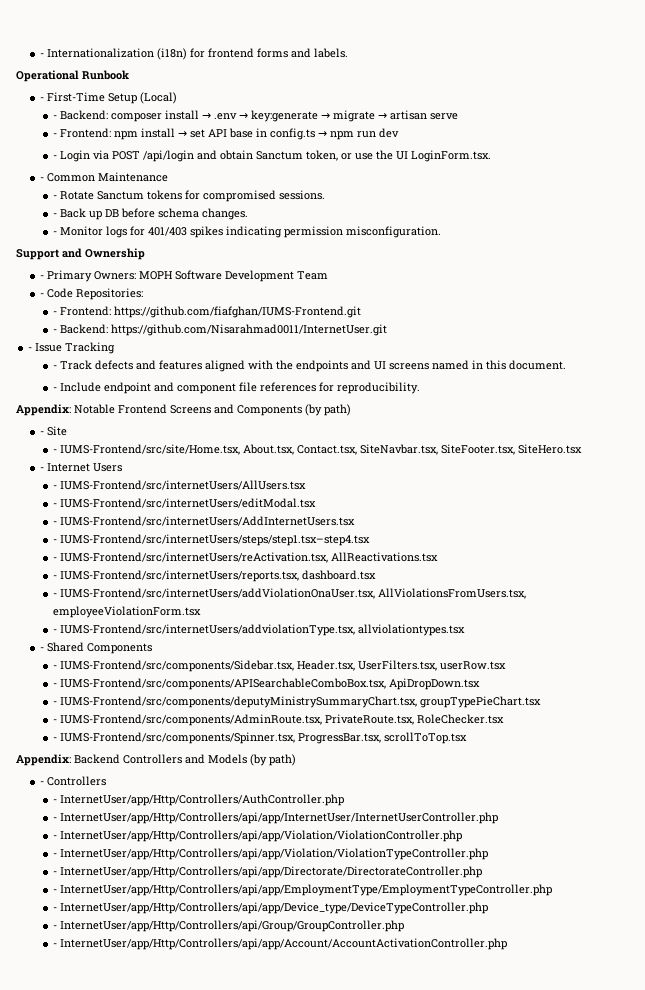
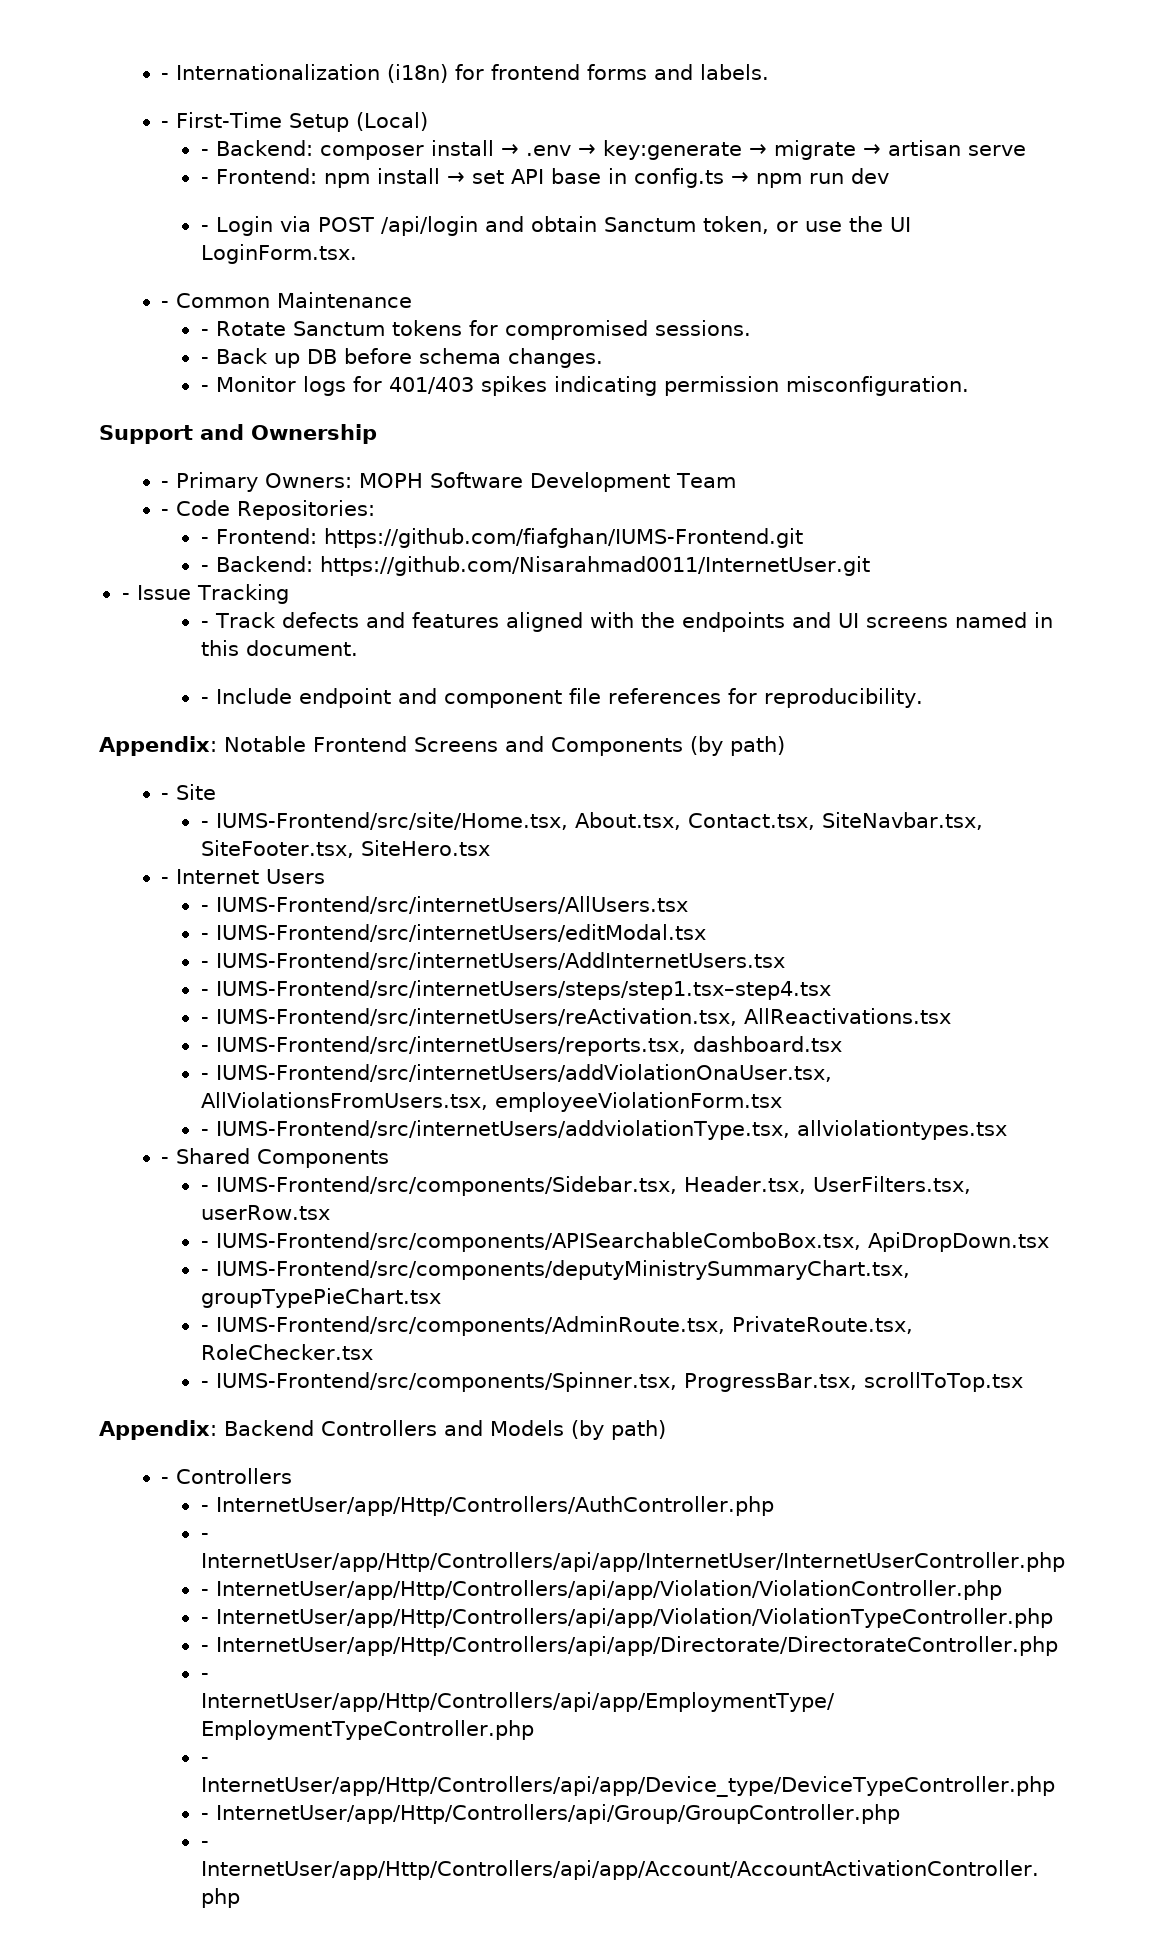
- Operational Runbook

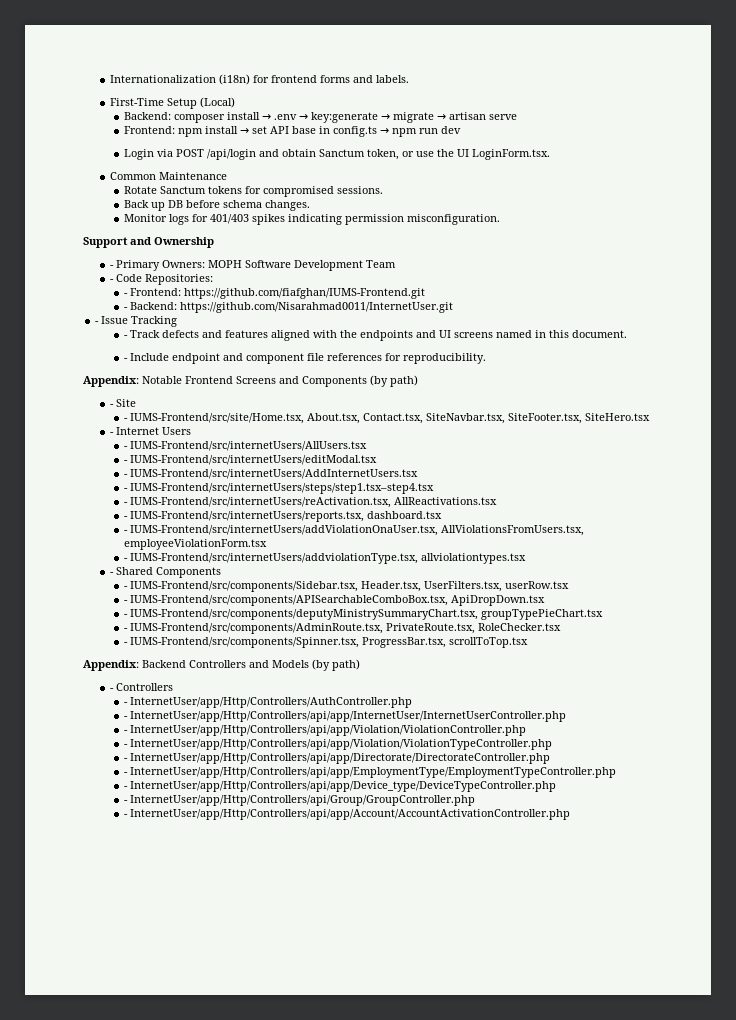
- - Internationalization (i18n) for frontend forms and labels.
+ Internationalization (i18n) for frontend forms and labels.
- - First-Time Setup (Local)
+ First-Time Setup (Local)
- - Backend: composer install → .env → key:generate → migrate → artisan serve
+ Backend: composer install → .env → key:generate → migrate → artisan serve
- - Frontend: npm install → set API base in config.ts → npm run dev
+ Frontend: npm install → set API base in config.ts → npm run dev
- - Login via POST /api/login and obtain Sanctum token, or use the UI LoginForm.tsx.
+ Login via POST /api/login and obtain Sanctum token, or use the UI LoginForm.tsx.
- - Common Maintenance
+ Common Maintenance
- - Rotate Sanctum tokens for compromised sessions.
+ Rotate Sanctum tokens for compromised sessions.
- - Back up DB before schema changes.
+ Back up DB before schema changes.
- - Monitor logs for 401/403 spikes indicating permission misconfiguration.
+ Monitor logs for 401/403 spikes indicating permission misconfiguration.

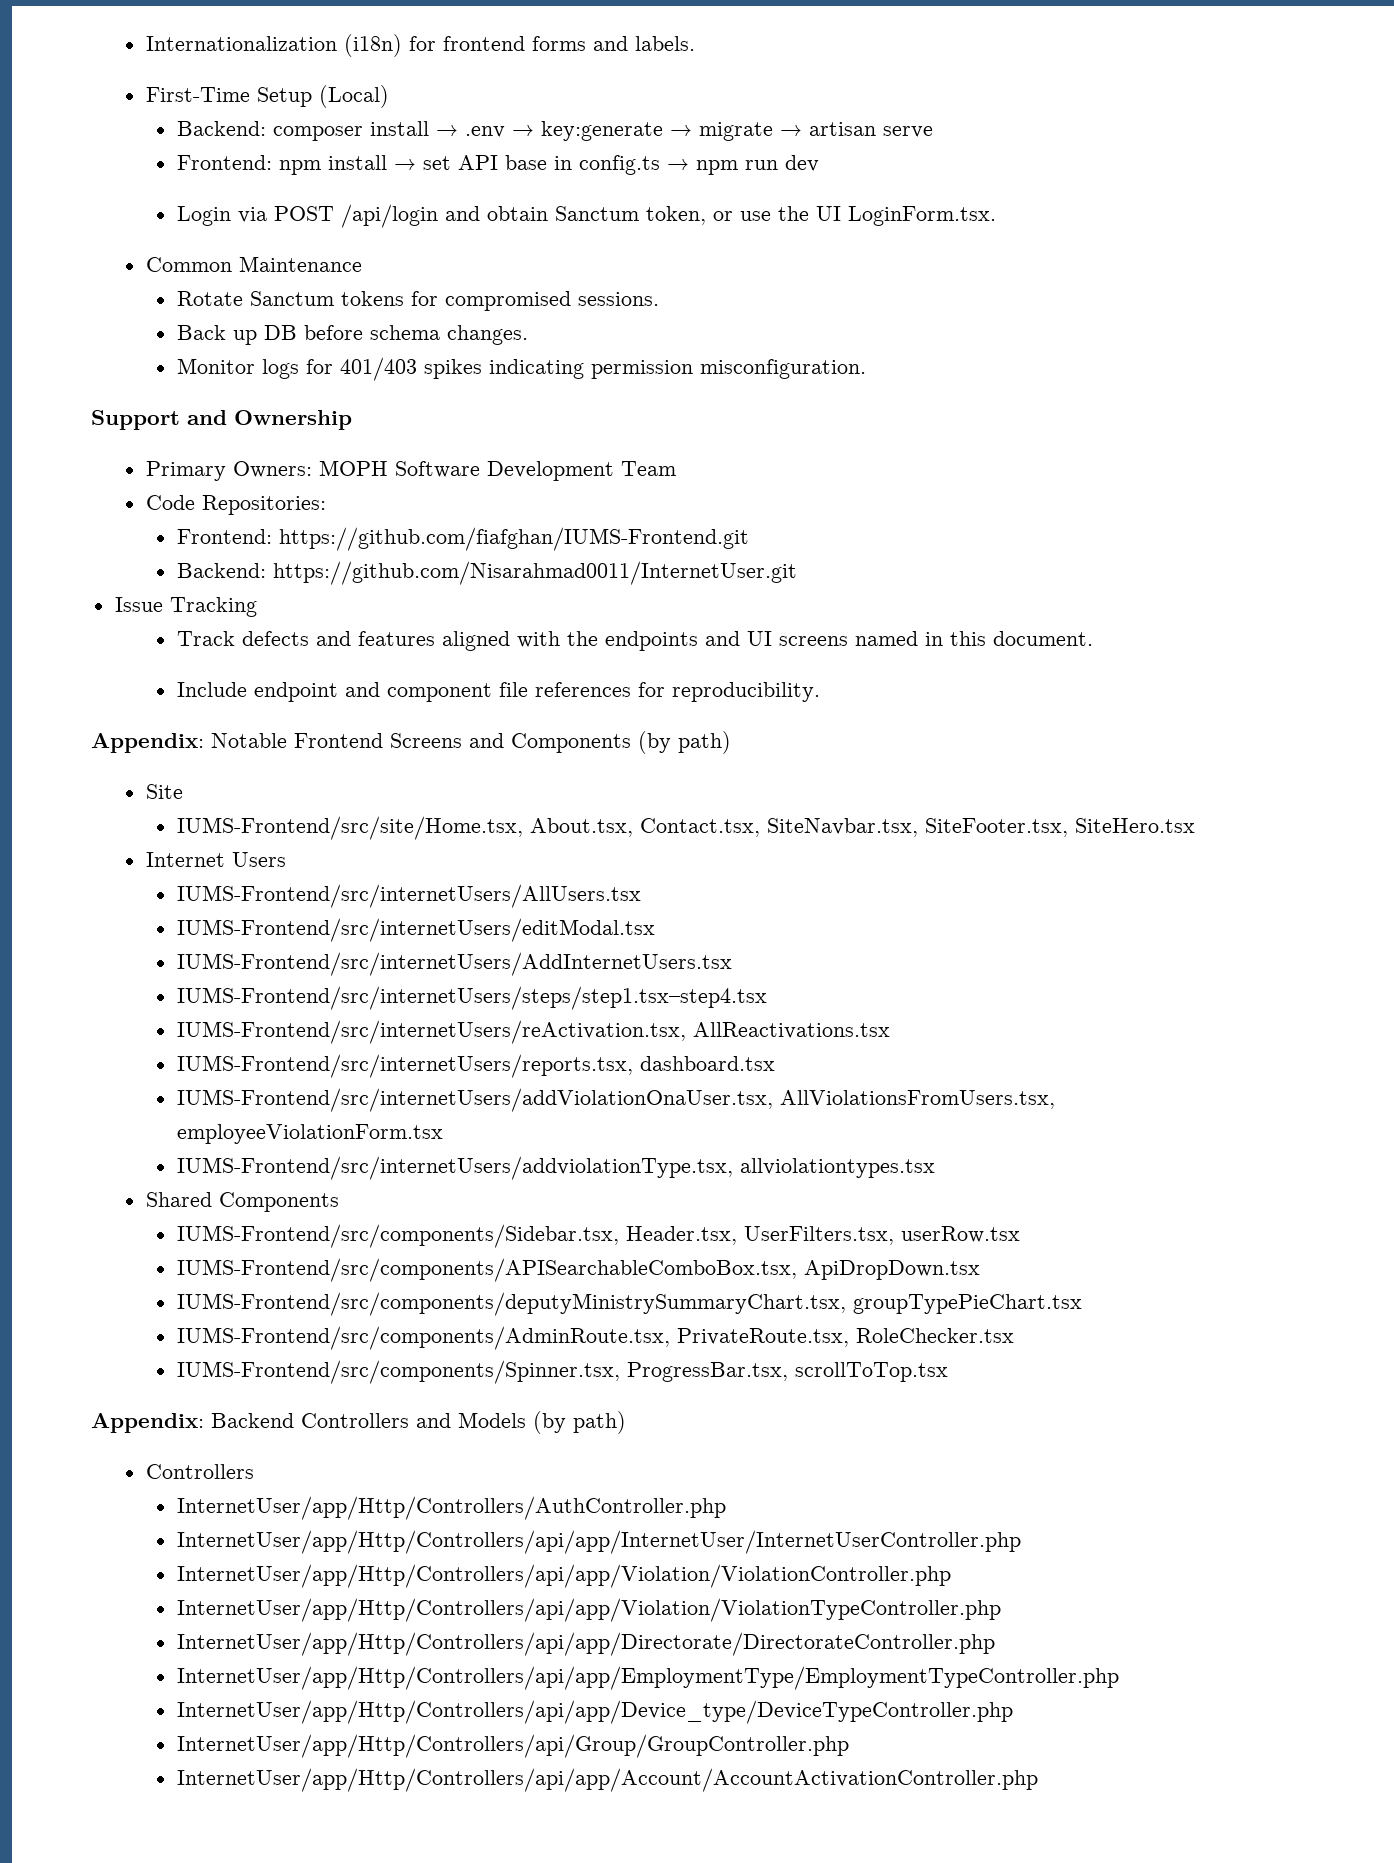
- - Primary Owners: MOPH Software Development Team
+ Primary Owners: MOPH Software Development Team
- - Code Repositories:
+ Code Repositories:
- - Frontend: https://github.com/fiafghan/IUMS-Frontend.git
+ Frontend: https://github.com/fiafghan/IUMS-Frontend.git
- - Backend: https://github.com/Nisarahmad0011/InternetUser.git
+ Backend: https://github.com/Nisarahmad0011/InternetUser.git
- - Issue Tracking
+ Issue Tracking
- - Track defects and features aligned with the endpoints and UI screens named in this document.
+ Track defects and features aligned with the endpoints and UI screens named in this document.
- - Include endpoint and component file references for reproducibility.
+ Include endpoint and component file references for reproducibility.
- - Site
+ Site
- - IUMS-Frontend/src/site/Home.tsx, About.tsx, Contact.tsx, SiteNavbar.tsx, SiteFooter.tsx, SiteHero.tsx
+ IUMS-Frontend/src/site/Home.tsx, About.tsx, Contact.tsx, SiteNavbar.tsx, SiteFooter.tsx, SiteHero.tsx
- - Internet Users
+ Internet Users
- - IUMS-Frontend/src/internetUsers/AllUsers.tsx
+ IUMS-Frontend/src/internetUsers/AllUsers.tsx
- - IUMS-Frontend/src/internetUsers/editModal.tsx
+ IUMS-Frontend/src/internetUsers/editModal.tsx
- - IUMS-Frontend/src/internetUsers/AddInternetUsers.tsx
+ IUMS-Frontend/src/internetUsers/AddInternetUsers.tsx
- - IUMS-Frontend/src/internetUsers/steps/step1.tsx–step4.tsx
+ IUMS-Frontend/src/internetUsers/steps/step1.tsx–step4.tsx
- - IUMS-Frontend/src/internetUsers/reActivation.tsx, AllReactivations.tsx
+ IUMS-Frontend/src/internetUsers/reActivation.tsx, AllReactivations.tsx
- - IUMS-Frontend/src/internetUsers/reports.tsx, dashboard.tsx
+ IUMS-Frontend/src/internetUsers/reports.tsx, dashboard.tsx
- - IUMS-Frontend/src/internetUsers/addViolationOnaUser.tsx, AllViolationsFromUsers.tsx, employeeViolationForm.tsx
+ IUMS-Frontend/src/internetUsers/addViolationOnaUser.tsx, AllViolationsFromUsers.tsx, employeeViolationForm.tsx
- - IUMS-Frontend/src/internetUsers/addviolationType.tsx, allviolationtypes.tsx
+ IUMS-Frontend/src/internetUsers/addviolationType.tsx, allviolationtypes.tsx
- - Shared Components
+ Shared Components
- - IUMS-Frontend/src/components/Sidebar.tsx, Header.tsx, UserFilters.tsx, userRow.tsx
+ IUMS-Frontend/src/components/Sidebar.tsx, Header.tsx, UserFilters.tsx, userRow.tsx
- - IUMS-Frontend/src/components/APISearchableComboBox.tsx, ApiDropDown.tsx
+ IUMS-Frontend/src/components/APISearchableComboBox.tsx, ApiDropDown.tsx
- - IUMS-Frontend/src/components/deputyMinistrySummaryChart.tsx, groupTypePieChart.tsx
+ IUMS-Frontend/src/components/deputyMinistrySummaryChart.tsx, groupTypePieChart.tsx
- - IUMS-Frontend/src/components/AdminRoute.tsx, PrivateRoute.tsx, RoleChecker.tsx
+ IUMS-Frontend/src/components/AdminRoute.tsx, PrivateRoute.tsx, RoleChecker.tsx
- - IUMS-Frontend/src/components/Spinner.tsx, ProgressBar.tsx, scrollToTop.tsx
+ IUMS-Frontend/src/components/Spinner.tsx, ProgressBar.tsx, scrollToTop.tsx
  Appendix: Backend Controllers and Models (by path)
- - Controllers
+ Controllers
- - InternetUser/app/Http/Controllers/AuthController.php
+ InternetUser/app/Http/Controllers/AuthController.php
- - InternetUser/app/Http/Controllers/api/app/InternetUser/InternetUserController.php
+ InternetUser/app/Http/Controllers/api/app/InternetUser/InternetUserController.php
- - InternetUser/app/Http/Controllers/api/app/Violation/ViolationController.php
+ InternetUser/app/Http/Controllers/api/app/Violation/ViolationController.php
- - InternetUser/app/Http/Controllers/api/app/Violation/ViolationTypeController.php
+ InternetUser/app/Http/Controllers/api/app/Violation/ViolationTypeController.php
- - InternetUser/app/Http/Controllers/api/app/Directorate/DirectorateController.php
+ InternetUser/app/Http/Controllers/api/app/Directorate/DirectorateController.php
- - InternetUser/app/Http/Controllers/api/app/EmploymentType/EmploymentTypeController.php
+ InternetUser/app/Http/Controllers/api/app/EmploymentType/EmploymentTypeController.php
- - InternetUser/app/Http/Controllers/api/app/Device_type/DeviceTypeController.php
+ InternetUser/app/Http/Controllers/api/app/Device_type/DeviceTypeController.php
- - InternetUser/app/Http/Controllers/api/Group/GroupController.php
+ InternetUser/app/Http/Controllers/api/Group/GroupController.php
- - InternetUser/app/Http/Controllers/api/app/Account/AccountActivationController.php
+ InternetUser/app/Http/Controllers/api/app/Account/AccountActivationController.php

